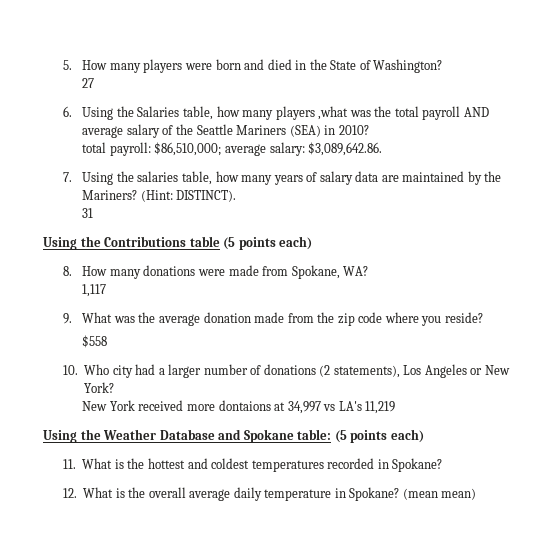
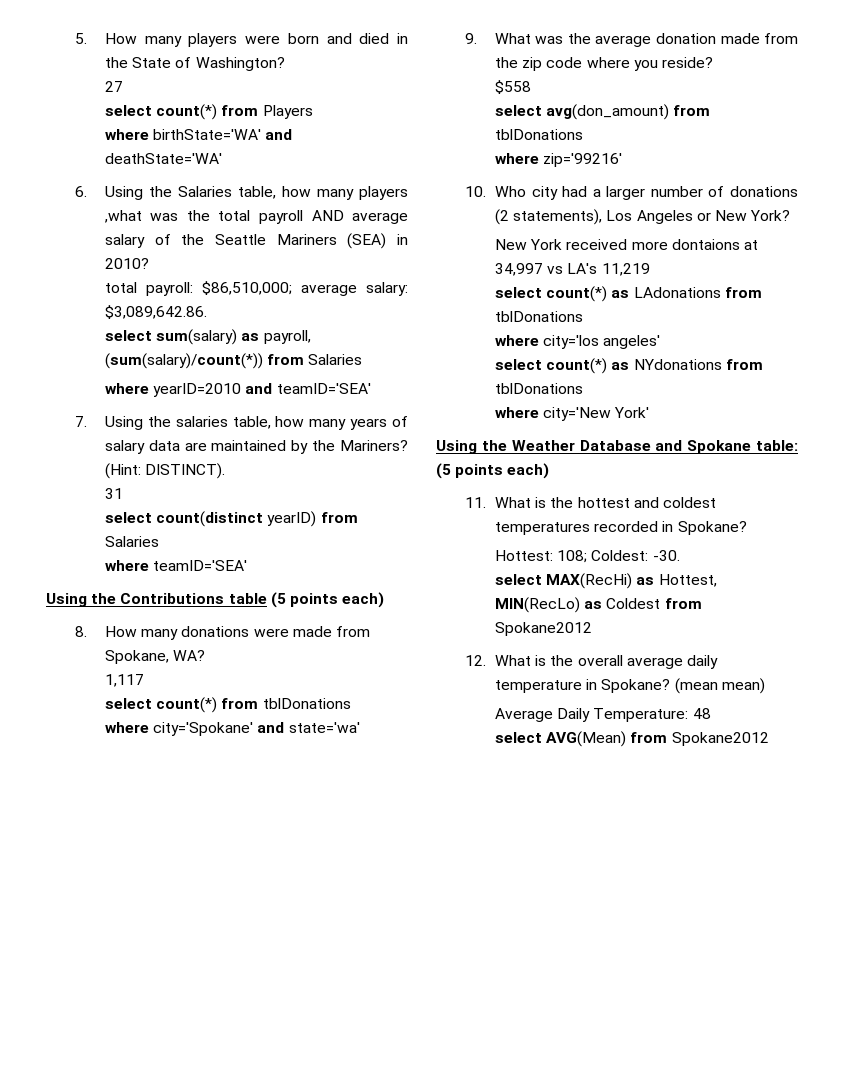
+ select count(*) from Players
+ where birthState='WA' and deathState='WA'
+ select sum(salary) as payroll, (sum(salary)/count(*)) from Salaries
+ where yearID=2010 and teamID='SEA'
+ select count(distinct yearID) from Salaries
+ where teamID='SEA'
+ select count(*) from tblDonations
+ where city='Spokane' and state='wa'
+ select avg(don_amount) from tblDonations
+ where zip='99216'
+ select count(*) as LAdonations from tblDonations
+ where city='los angeles'
+ select count(*) as NYdonations from tblDonations
+ where city='New York'
+ Hottest: 108; Coldest: -30.
+ select MAX(RecHi) as Hottest, MIN(RecLo) as Coldest from Spokane2012
+ Average Daily Temperature: 48
+ select AVG(Mean) from Spokane2012

